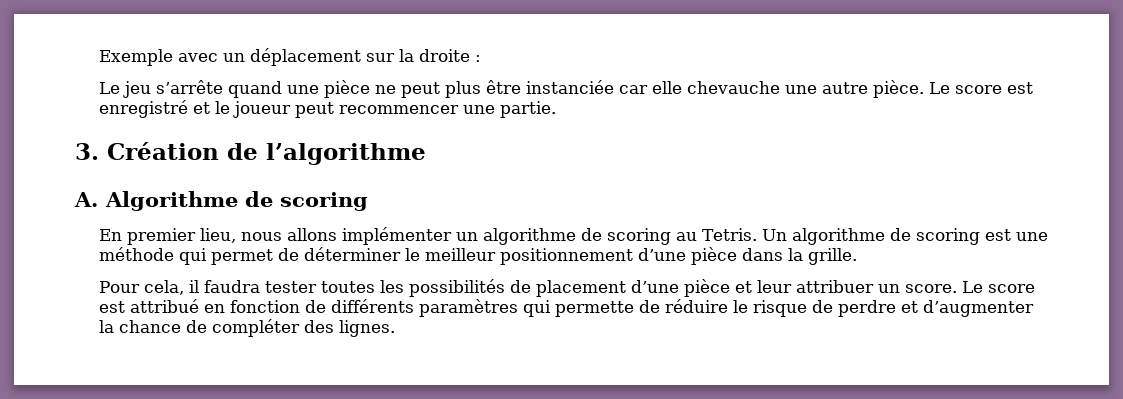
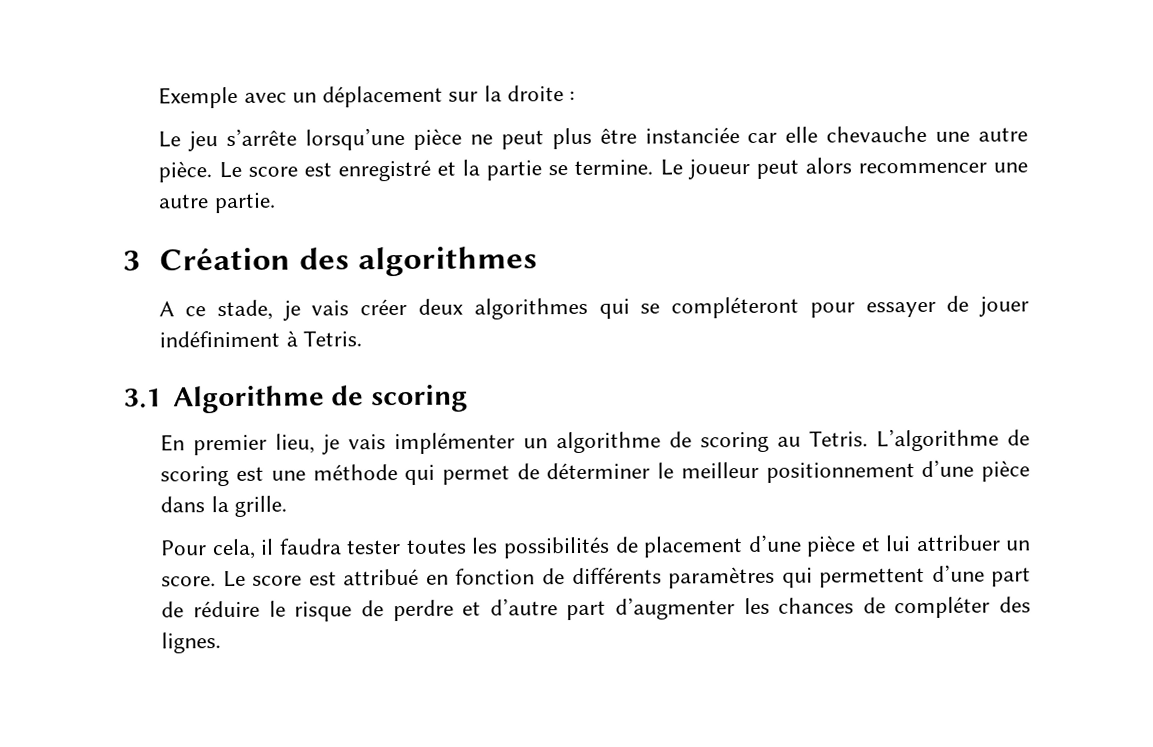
- Le jeu s’arrête quand une pièce ne peut plus être instanciée car elle chevauche une autre pièce.
+ Le jeu s’arrête lorsqu’une pièce ne peut plus être instanciée car elle chevauche une autre pièce.
- Le score est enregistré et le joueur peut recommencer une partie.
+ Le score est enregistré et la partie se termine. Le joueur peut alors recommencer une autre partie.
- 3. Création de l’algorithme
- A. Algorithme de scoring
+ 3 Création des algorithmes
+ A ce stade, je vais créer deux algorithmes qui se compléteront pour essayer de jouer indéfiniment à Tetris.
+ 3.1 Algorithme de scoring
- En premier lieu, nous allons implémenter un algorithme de scoring au Tetris.
+ En premier lieu, je vais implémenter un algorithme de scoring au Tetris.
- Un algorithme de scoring est une méthode qui permet de déterminer le meilleur positionnement d’une pièce dans la grille.
+ L’algorithme de scoring est une méthode qui permet de déterminer le meilleur positionnement d’une pièce dans la grille.
- Pour cela, il faudra tester toutes les possibilités de placement d’une pièce et leur attribuer un score.
+ Pour cela, il faudra tester toutes les possibilités de placement d’une pièce et lui attribuer un score.
- Le score est attribué en fonction de différents paramètres qui permette de réduire le risque de perdre et d’augmenter la chance de compléter des lignes.
+ Le score est attribué en fonction de différents paramètres qui permettent d’une part de réduire le risque de perdre et d’autre part d’augmenter les chances de compléter des lignes.

